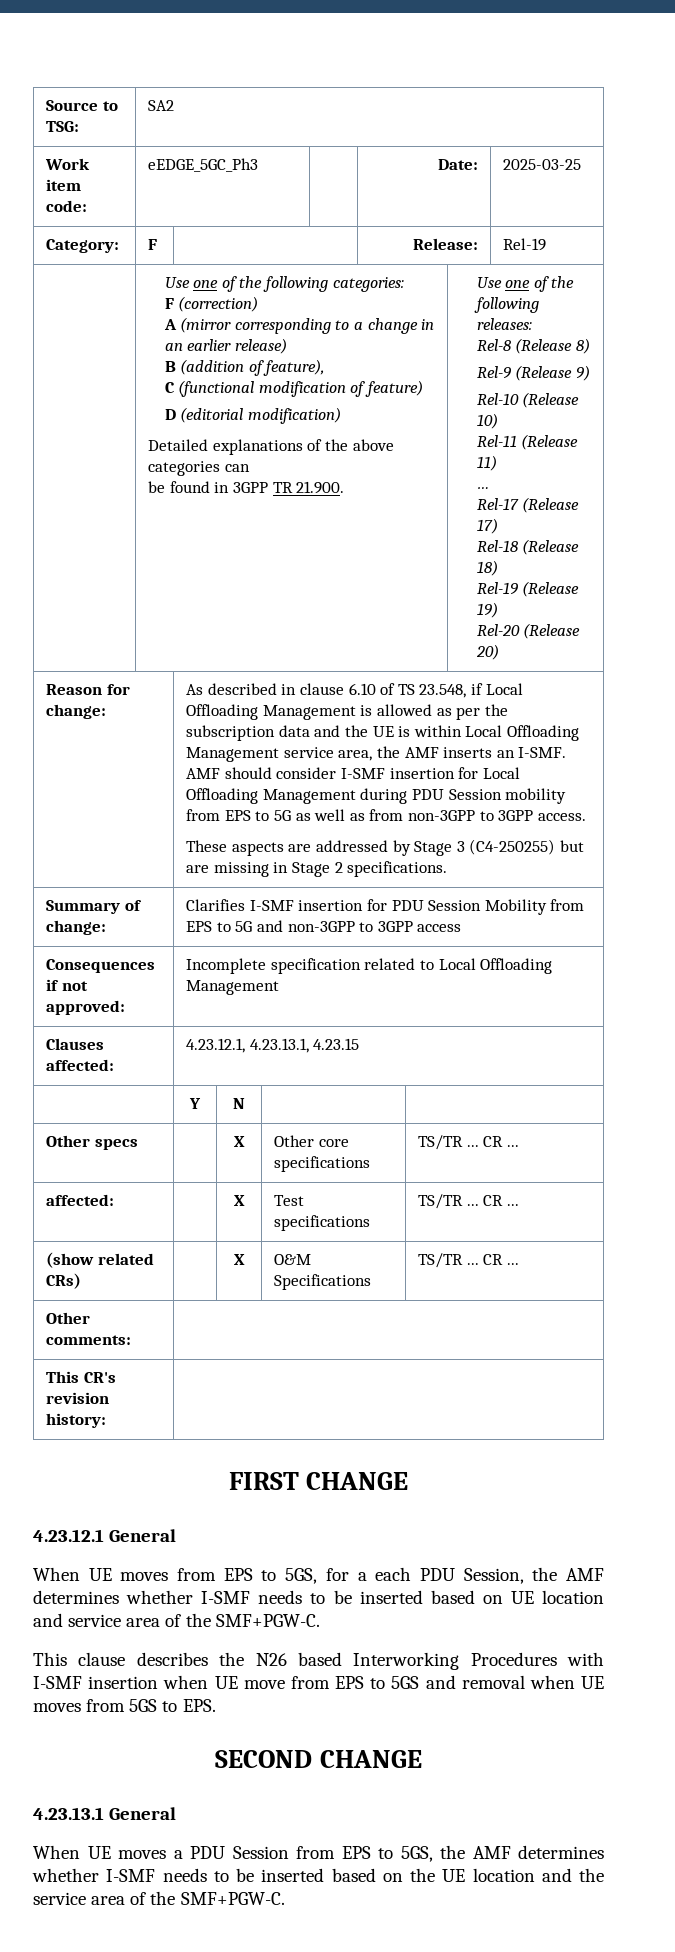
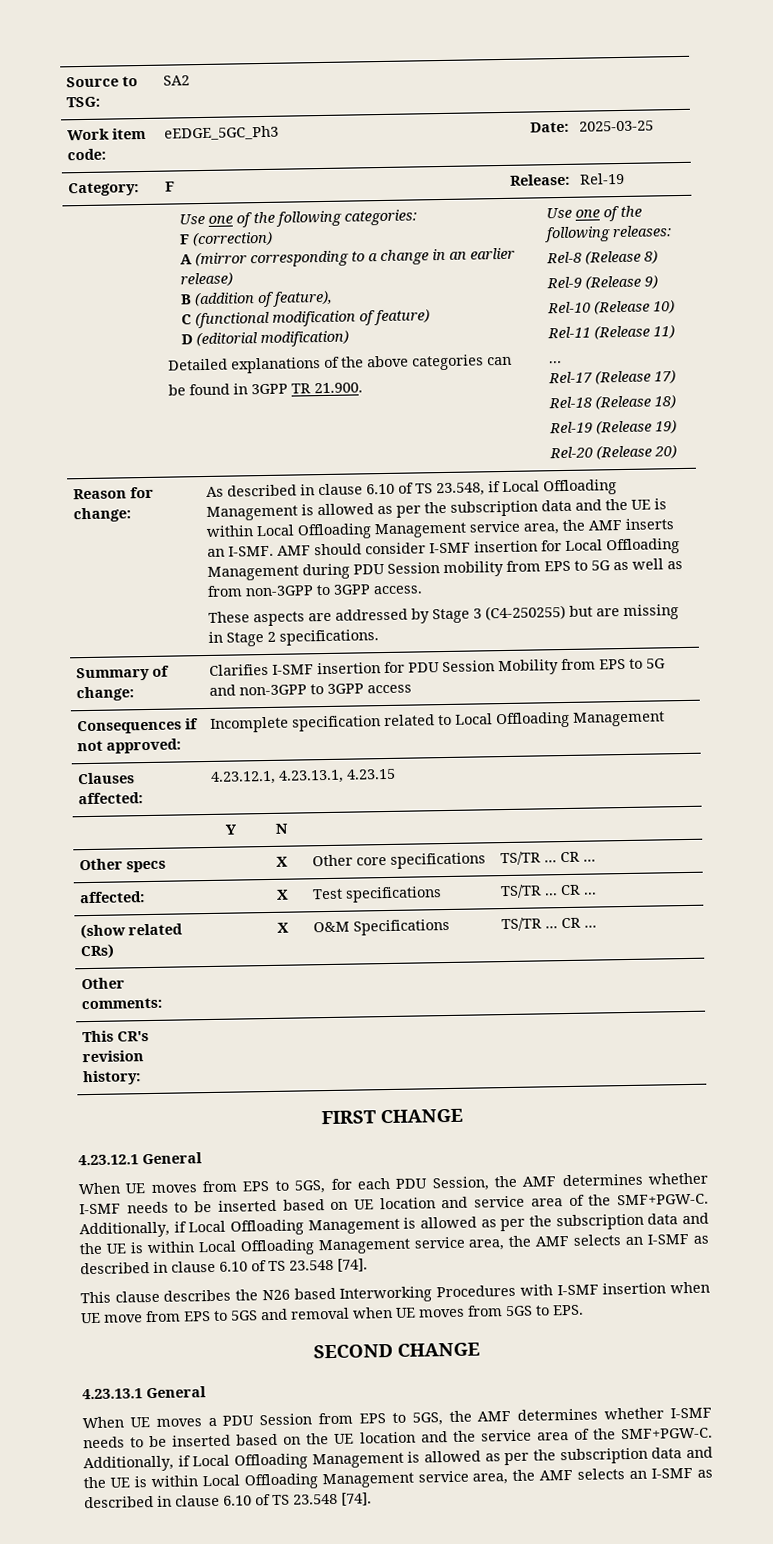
- When UE moves from EPS to 5GS, for a each PDU Session, the AMF determines whether I-SMF needs to be inserted based on UE location and service area of the SMF+PGW-C.
+ When UE moves from EPS to 5GS, for each PDU Session, the AMF determines whether I-SMF needs to be inserted based on UE location and service area of the SMF+PGW-C. Additionally, if Local Offloading Management is allowed as per the subscription data and the UE is within Local Offloading Management service area, the AMF selects an I-SMF as described in clause 6.10 of TS 23.548 [74].
- When UE moves a PDU Session from EPS to 5GS, the AMF determines whether I-SMF needs to be inserted based on the UE location and the service area of the SMF+PGW-C.
+ When UE moves a PDU Session from EPS to 5GS, the AMF determines whether I-SMF needs to be inserted based on the UE location and the service area of the SMF+PGW-C. Additionally, if Local Offloading Management is allowed as per the subscription data and the UE is within Local Offloading Management service area, the AMF selects an I-SMF as described in clause 6.10 of TS 23.548 [74].

